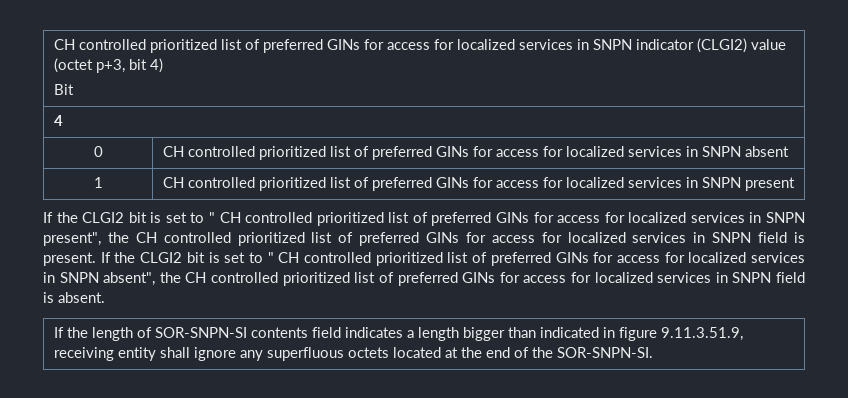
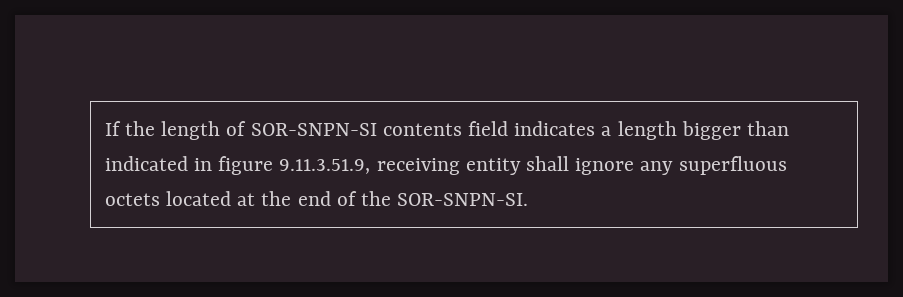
- CH controlled prioritized list of preferred GINs for access for localized services in SNPN indicator (CLGI2) value (octet p+3, bit 4)
- Bit
- 4
- 0 | CH controlled prioritized list of preferred GINs for access for localized services in SNPN absent
- 1 | CH controlled prioritized list of preferred GINs for access for localized services in SNPN present
- If the CLGI2 bit is set to " CH controlled prioritized list of preferred GINs for access for localized services in SNPN present", the CH controlled prioritized list of preferred GINs for access for localized services in SNPN field is present. If the CLGI2 bit is set to " CH controlled prioritized list of preferred GINs for access for localized services in SNPN absent", the CH controlled prioritized list of preferred GINs for access for localized services in SNPN field is absent.

